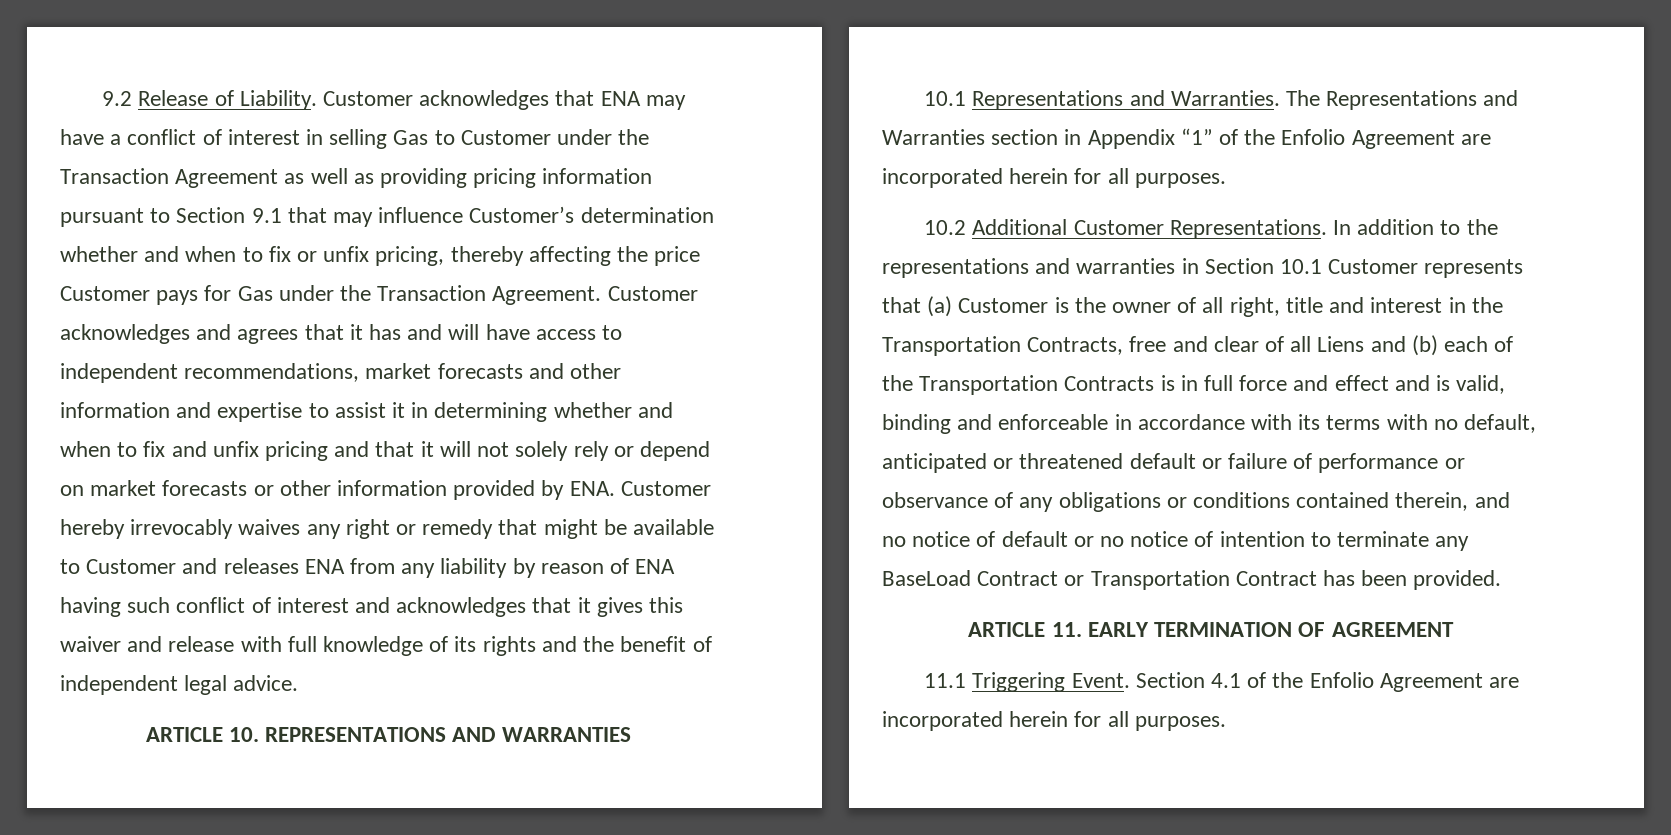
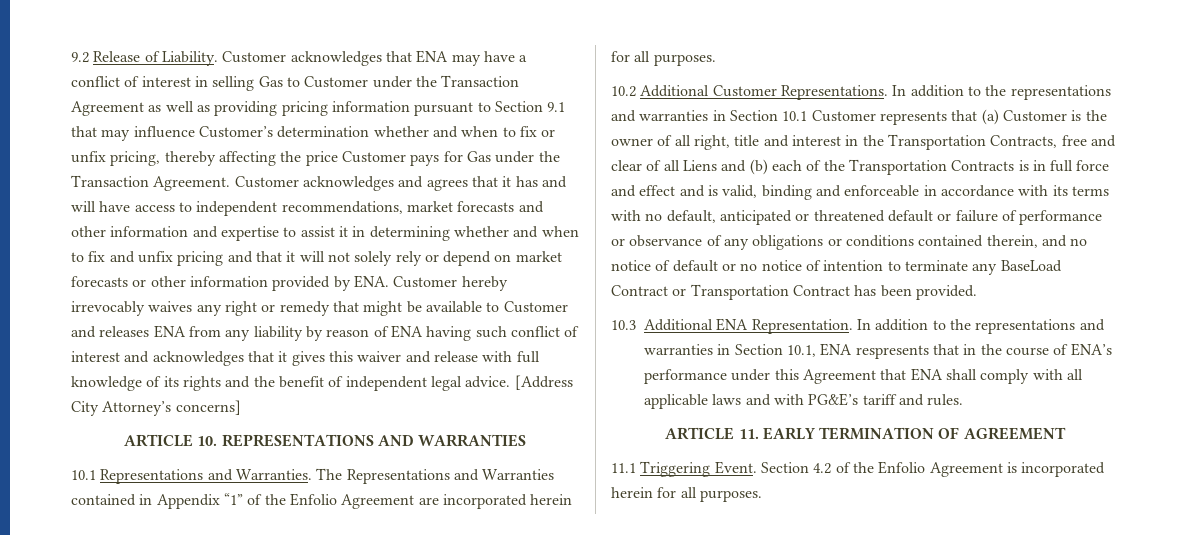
+ [Address City Attorney’s concerns]
- The Representations and Warranties section in Appendix “1” of the Enfolio Agreement are incorporated herein for all purposes.
+ The Representations and Warranties contained in Appendix “1” of the Enfolio Agreement are incorporated herein for all purposes.
+ 10.3 Additional ENA Representation. In addition to the representations and warranties in Section 10.1, ENA respresents that in the course of ENA’s performance under this Agreement that ENA shall comply with all applicable laws and with PG&E’s tariff and rules.
- Section 4.1 of the Enfolio Agreement are incorporated herein for all purposes.
+ Section 4.2 of the Enfolio Agreement is incorporated herein for all purposes.

